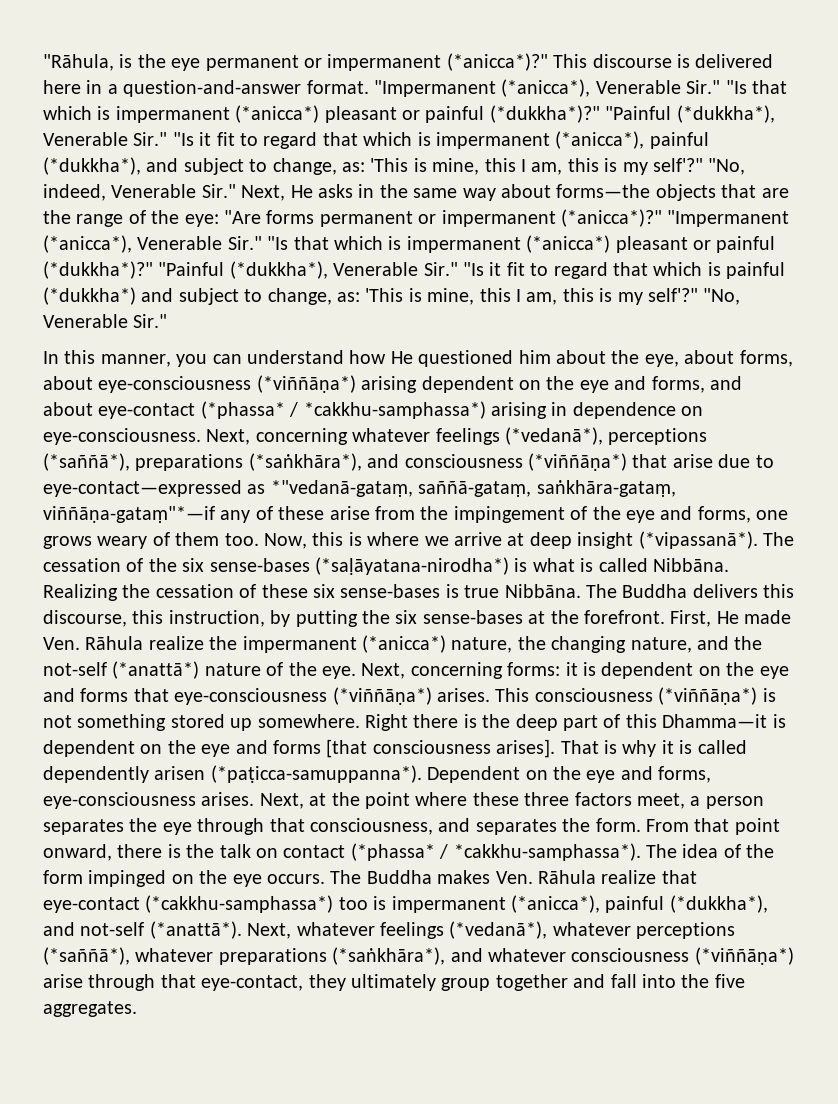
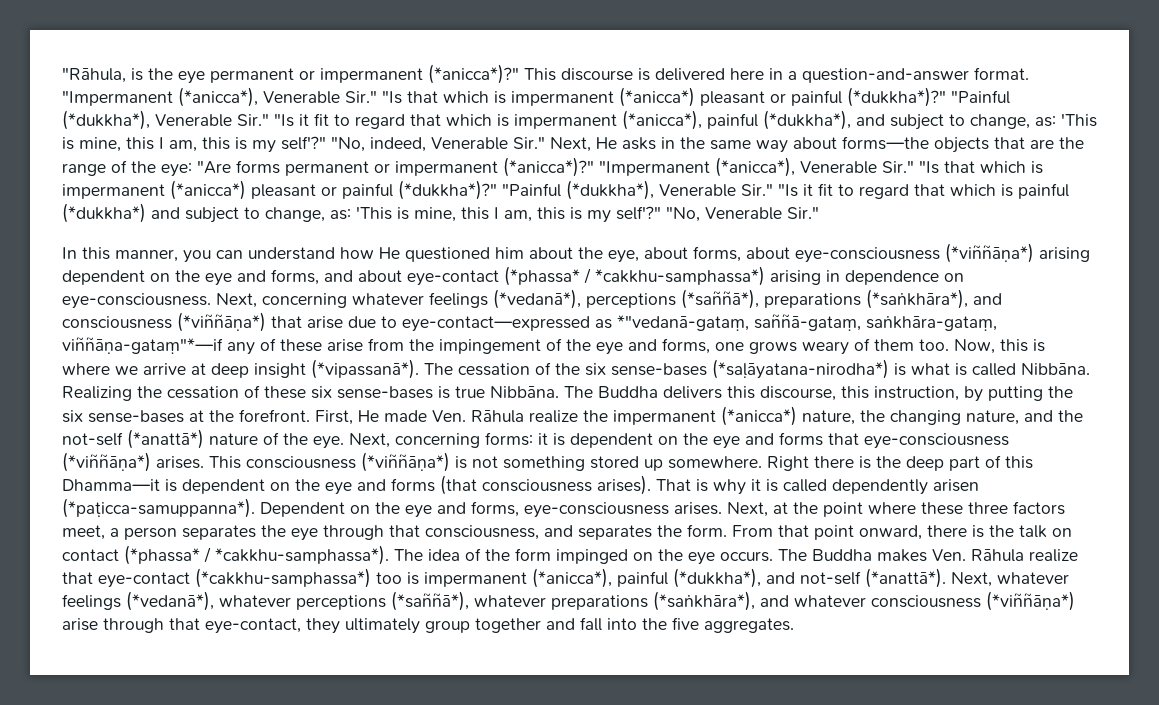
- Right there is the deep part of this Dhamma—it is dependent on the eye and forms [that consciousness arises].
+ Right there is the deep part of this Dhamma—it is dependent on the eye and forms (that consciousness arises).

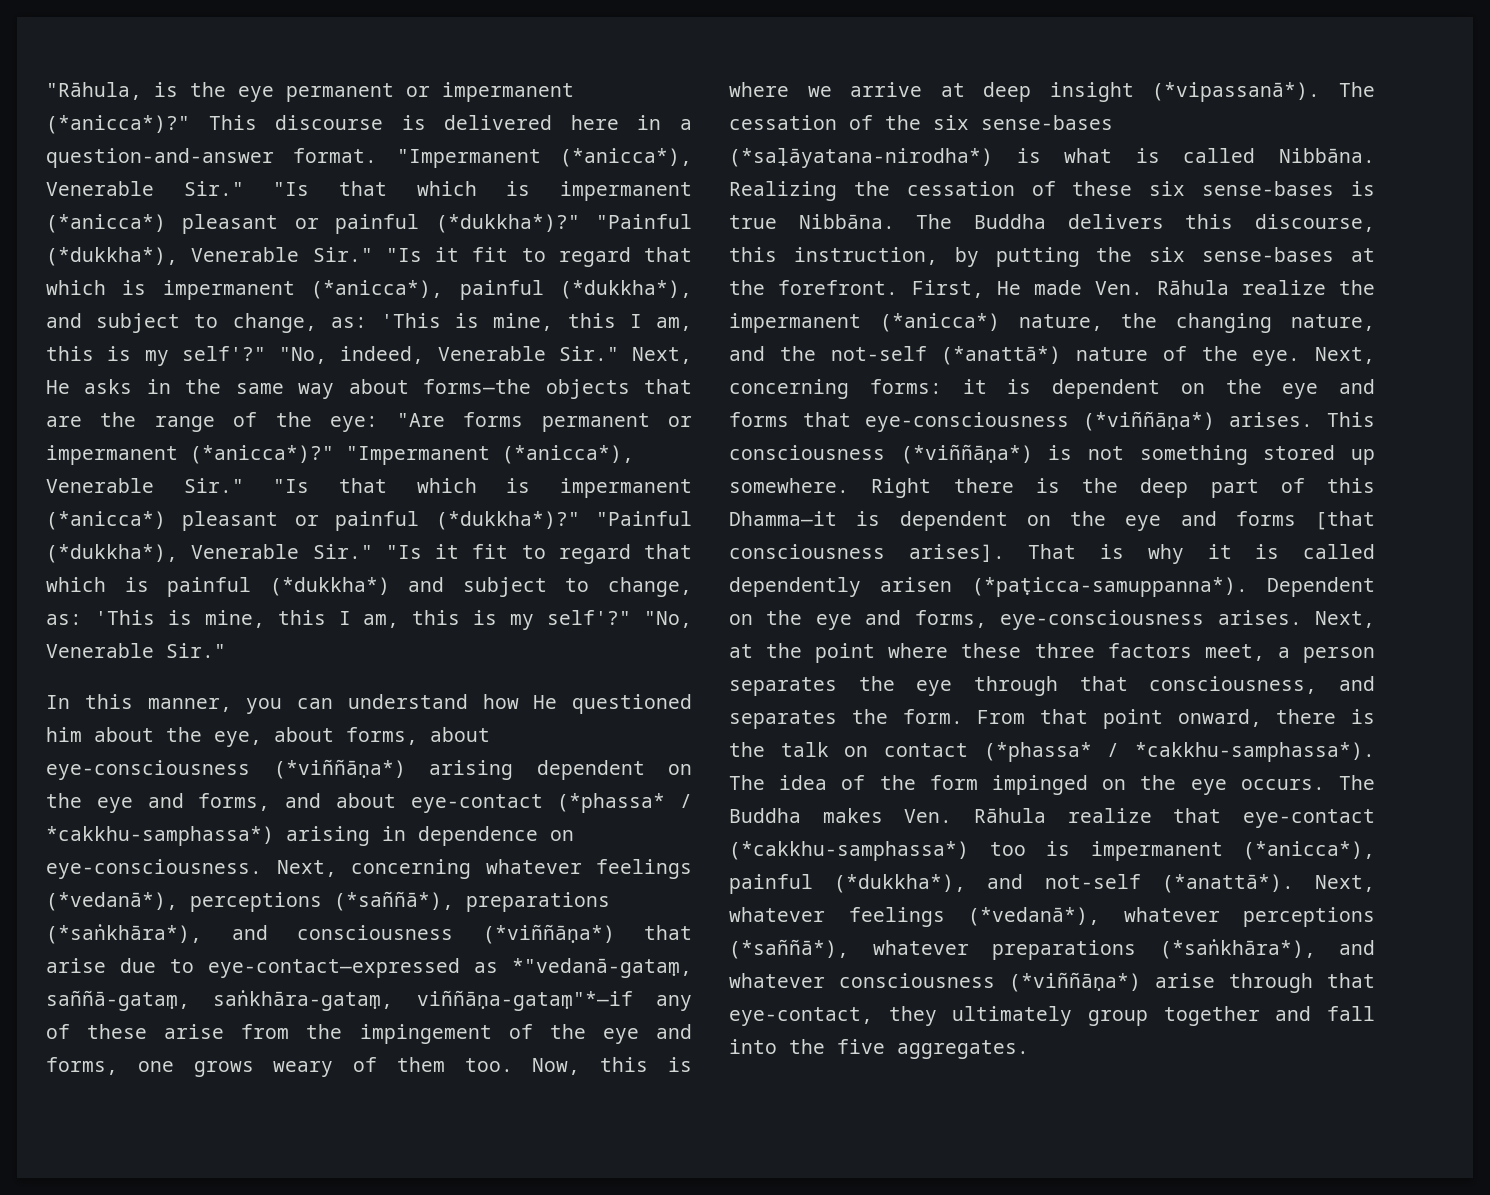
- Right there is the deep part of this Dhamma—it is dependent on the eye and forms (that consciousness arises).
+ Right there is the deep part of this Dhamma—it is dependent on the eye and forms [that consciousness arises].

